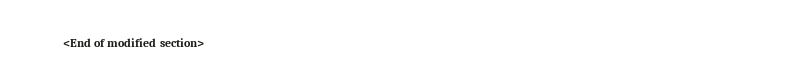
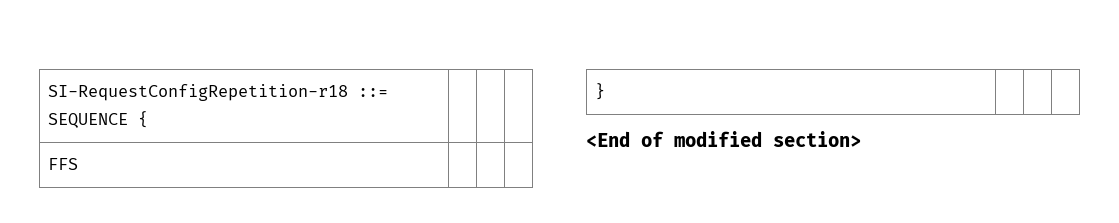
+ SI-RequestConfigRepetition-r18 ::= SEQUENCE { | | |
+ FFS | | |
+ } | | |

